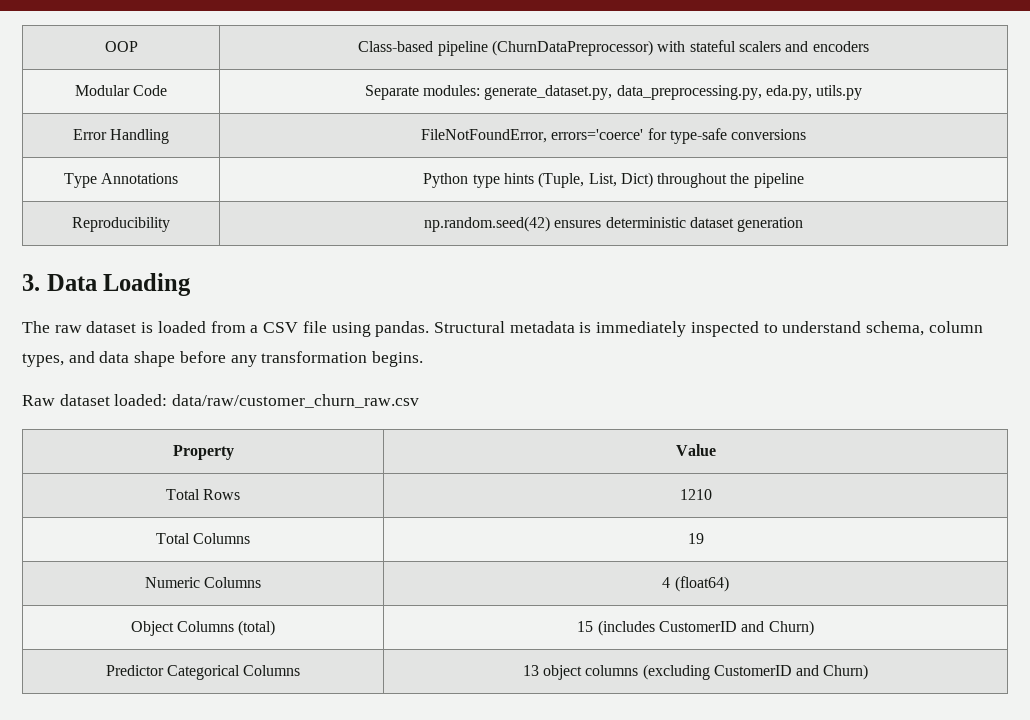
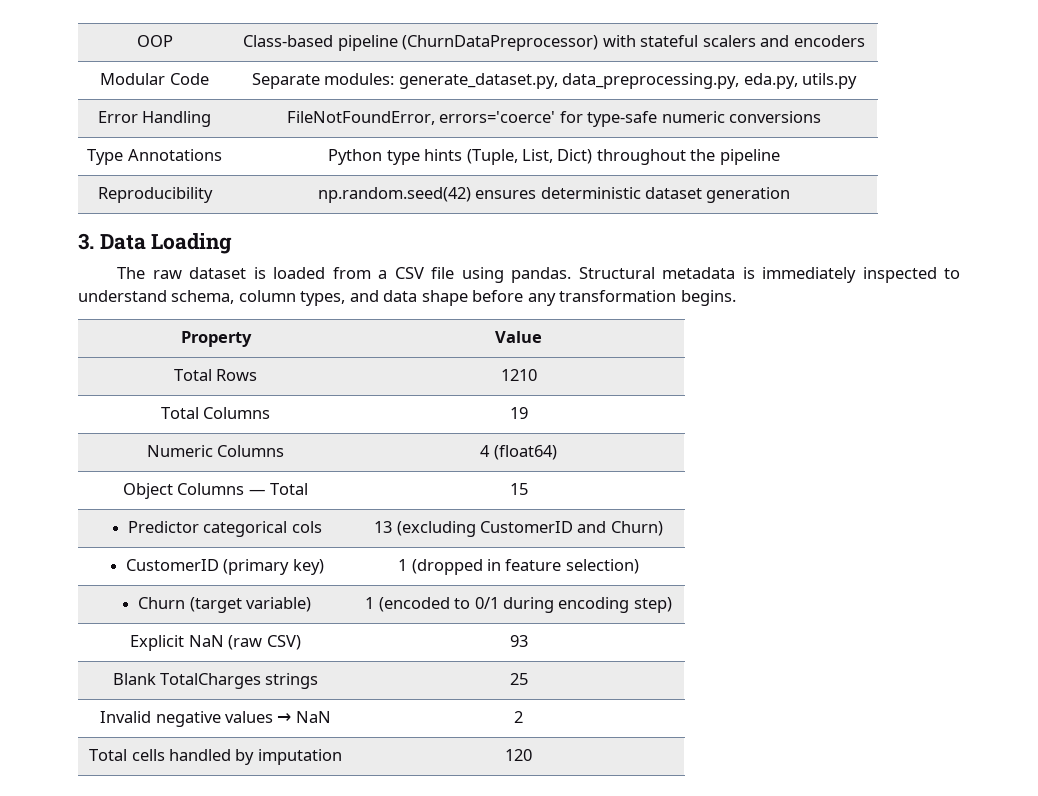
- Error Handling | FileNotFoundError, errors='coerce' for type-safe conversions
+ Error Handling | FileNotFoundError, errors='coerce' for type-safe numeric conversions
- Raw dataset loaded: data/raw/customer_churn_raw.csv
- Object Columns (total) | 15 (includes CustomerID and Churn)
- Predictor Categorical Columns | 13 object columns (excluding CustomerID and Churn)
+ Object Columns — Total | 15
+ Predictor categorical cols | 13 (excluding CustomerID and Churn)
+ CustomerID (primary key) | 1 (dropped in feature selection)
+ Churn (target variable) | 1 (encoded to 0/1 during encoding step)
+ Explicit NaN (raw CSV) | 93
+ Blank TotalCharges strings | 25
+ Invalid negative values → NaN | 2
+ Total cells handled by imputation | 120

